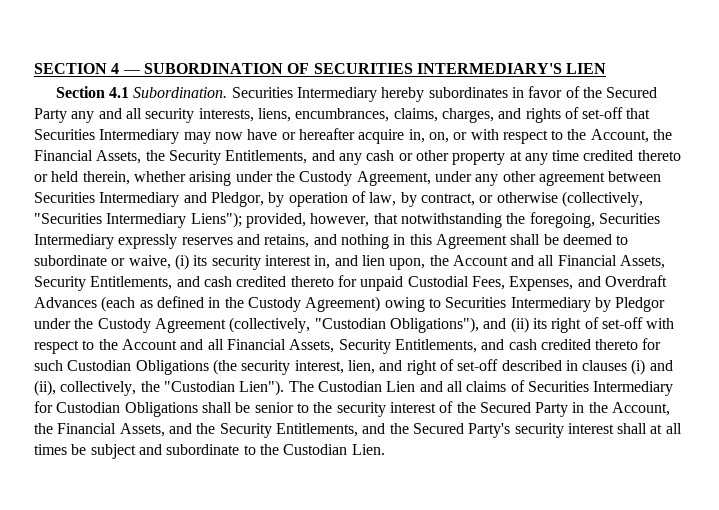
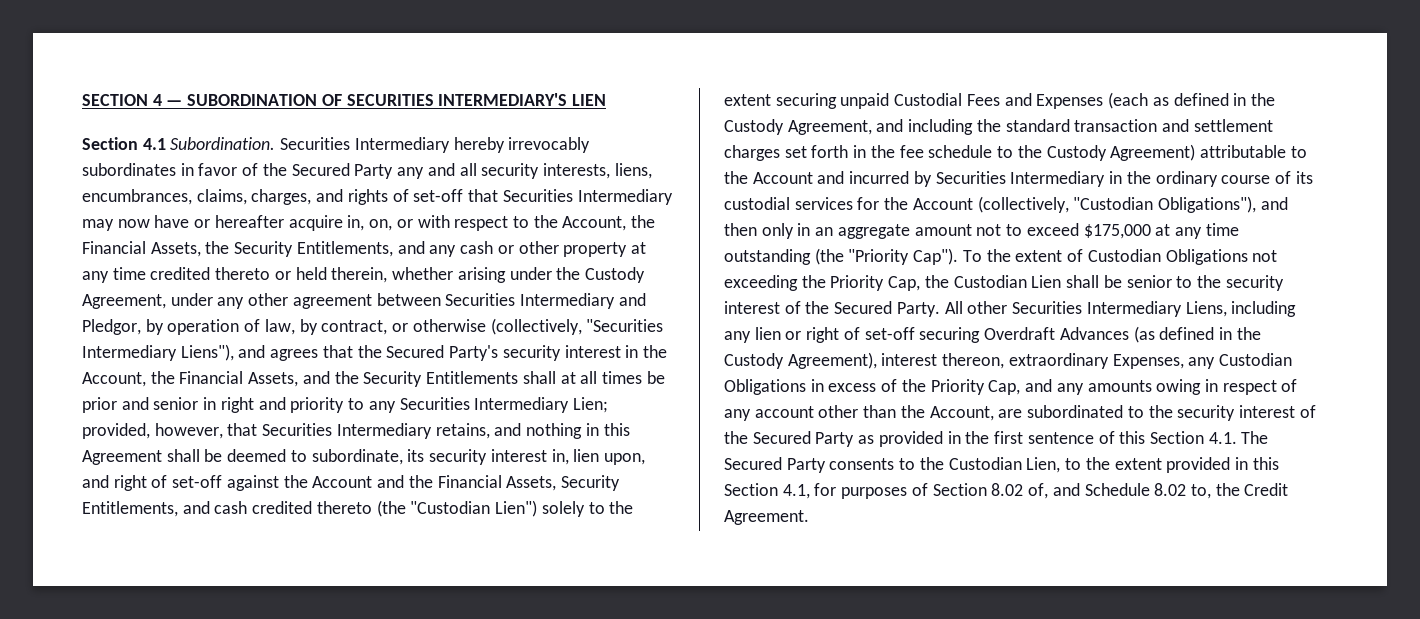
- Securities Intermediary hereby subordinates in favor of the Secured Party any and all security interests, liens, encumbrances, claims, charges, and rights of set-off that Securities Intermediary may now have or hereafter acquire in, on, or with respect to the Account, the Financial Assets, the Security Entitlements, and any cash or other property at any time credited thereto or held therein, whether arising under the Custody Agreement, under any other agreement between Securities Intermediary and Pledgor, by operation of law, by contract, or otherwise (collectively, "Securities Intermediary Liens"); provided, however, that notwithstanding the foregoing, Securities Intermediary expressly reserves and retains, and nothing in this Agreement shall be deemed to subordinate or waive, (i) its security interest in, and lien upon, the Account and all Financial Assets, Security Entitlements, and cash credited thereto for unpaid Custodial Fees, Expenses, and Overdraft Advances (each as defined in the Custody Agreement) owing to Securities Intermediary by Pledgor under the Custody Agreement (collectively, "Custodian Obligations"), and (ii) its right of set-off with respect to the Account and all Financial Assets, Security Entitlements, and cash credited thereto for such Custodian Obligations (the security interest, lien, and right of set-off described in clauses (i) and (ii), collectively, the "Custodian Lien"). The Custodian Lien and all claims of Securities Intermediary for Custodian Obligations shall be senior to the security interest of the Secured Party in the Account, the Financial Assets, and the Security Entitlements, and the Secured Party's security interest shall at all times be subject and subordinate to the Custodian Lien.
+ Securities Intermediary hereby irrevocably subordinates in favor of the Secured Party any and all security interests, liens, encumbrances, claims, charges, and rights of set-off that Securities Intermediary may now have or hereafter acquire in, on, or with respect to the Account, the Financial Assets, the Security Entitlements, and any cash or other property at any time credited thereto or held therein, whether arising under the Custody Agreement, under any other agreement between Securities Intermediary and Pledgor, by operation of law, by contract, or otherwise (collectively, "Securities Intermediary Liens"), and agrees that the Secured Party's security interest in the Account, the Financial Assets, and the Security Entitlements shall at all times be prior and senior in right and priority to any Securities Intermediary Lien; provided, however, that Securities Intermediary retains, and nothing in this Agreement shall be deemed to subordinate, its security interest in, lien upon, and right of set-off against the Account and the Financial Assets, Security Entitlements, and cash credited thereto (the "Custodian Lien") solely to the extent securing unpaid Custodial Fees and Expenses (each as defined in the Custody Agreement, and including the standard transaction and settlement charges set forth in the fee schedule to the Custody Agreement) attributable to the Account and incurred by Securities Intermediary in the ordinary course of its custodial services for the Account (collectively, "Custodian Obligations"), and then only in an aggregate amount not to exceed $175,000 at any time outstanding (the "Priority Cap"). To the extent of Custodian Obligations not exceeding the Priority Cap, the Custodian Lien shall be senior to the security interest of the Secured Party. All other Securities Intermediary Liens, including any lien or right of set-off securing Overdraft Advances (as defined in the Custody Agreement), interest thereon, extraordinary Expenses, any Custodian Obligations in excess of the Priority Cap, and any amounts owing in respect of any account other than the Account, are subordinated to the security interest of the Secured Party as provided in the first sentence of this Section 4.1. The Secured Party consents to the Custodian Lien, to the extent provided in this Section 4.1, for purposes of Section 8.02 of, and Schedule 8.02 to, the Credit Agreement.

